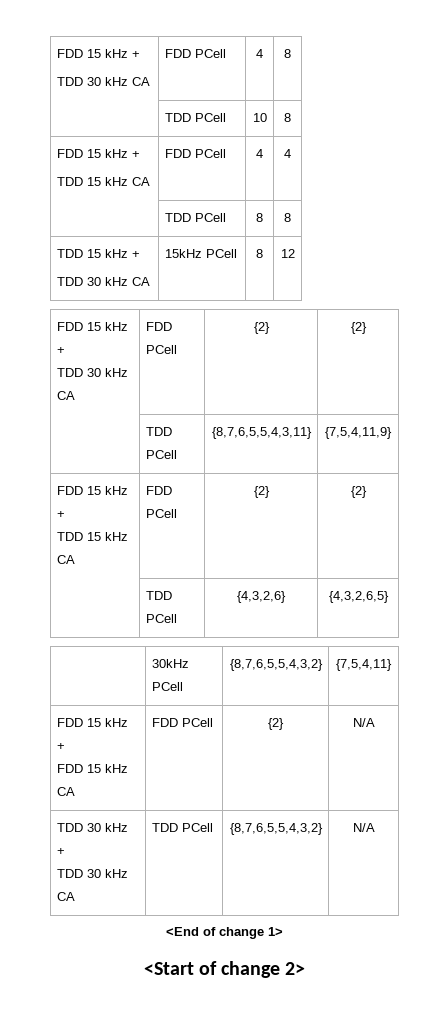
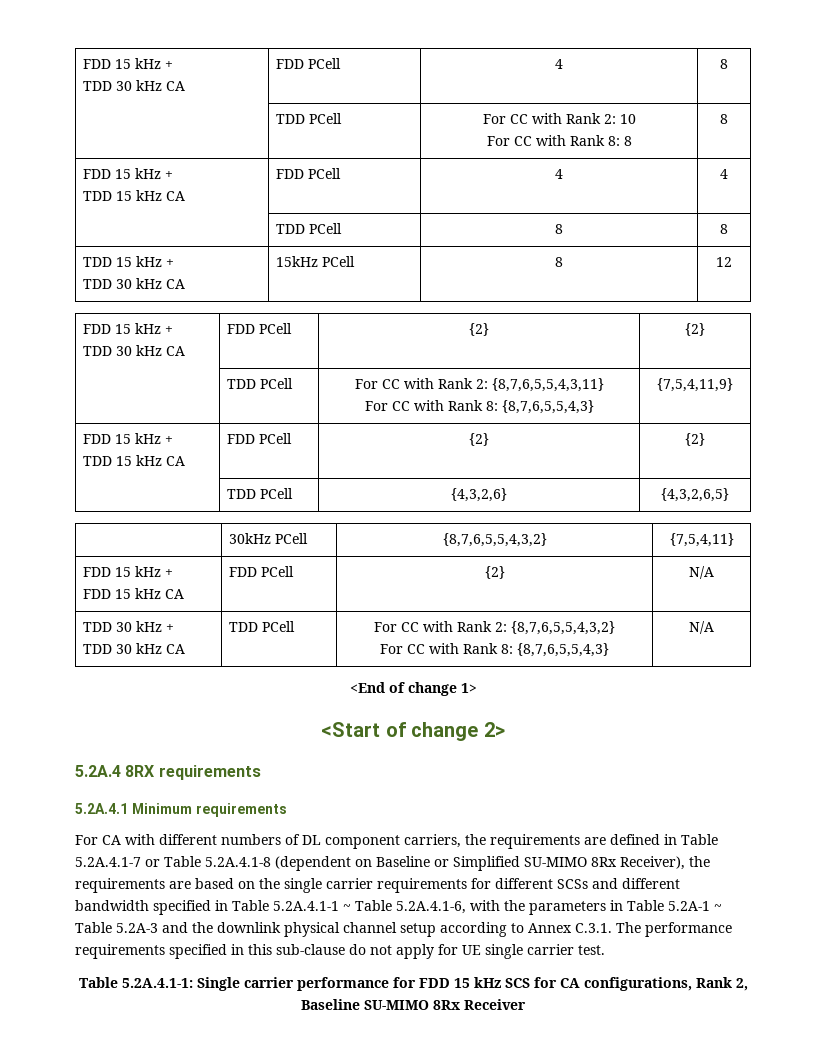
- | TDD PCell | 10 | 8
+ | TDD PCell | For CC with Rank 2: 10
+ For CC with Rank 8: 8 | 8
- | TDD PCell | {8,7,6,5,5,4,3,11} | {7,5,4,11,9}
+ | TDD PCell | For CC with Rank 2: {8,7,6,5,5,4,3,11}
+ For CC with Rank 8: {8,7,6,5,5,4,3} | {7,5,4,11,9}
  TDD 30 kHz +
- TDD 30 kHz CA | TDD PCell | {8,7,6,5,5,4,3,2} | N/A
+ TDD 30 kHz CA | TDD PCell | For CC with Rank 2: {8,7,6,5,5,4,3,2}
+ For CC with Rank 8: {8,7,6,5,5,4,3} | N/A
+ 5.2A.4 8RX requirements
+ 5.2A.4.1 Minimum requirements
+ For CA with different numbers of DL component carriers, the requirements are defined in Table 5.2A.4.1-7 or Table 5.2A.4.1-8 (dependent on Baseline or Simplified SU-MIMO 8Rx Receiver), the requirements are based on the single carrier requirements for different SCSs and different bandwidth specified in Table 5.2A.4.1-1 ~ Table 5.2A.4.1-6, with the parameters in Table 5.2A-1 ~ Table 5.2A-3 and the downlink physical channel setup according to Annex C.3.1. The performance requirements specified in this sub-clause do not apply for UE single carrier test.
+ Table 5.2A.4.1-1: Single carrier performance for FDD 15 kHz SCS for CA configurations, Rank 2, Baseline SU-MIMO 8Rx Receiver

